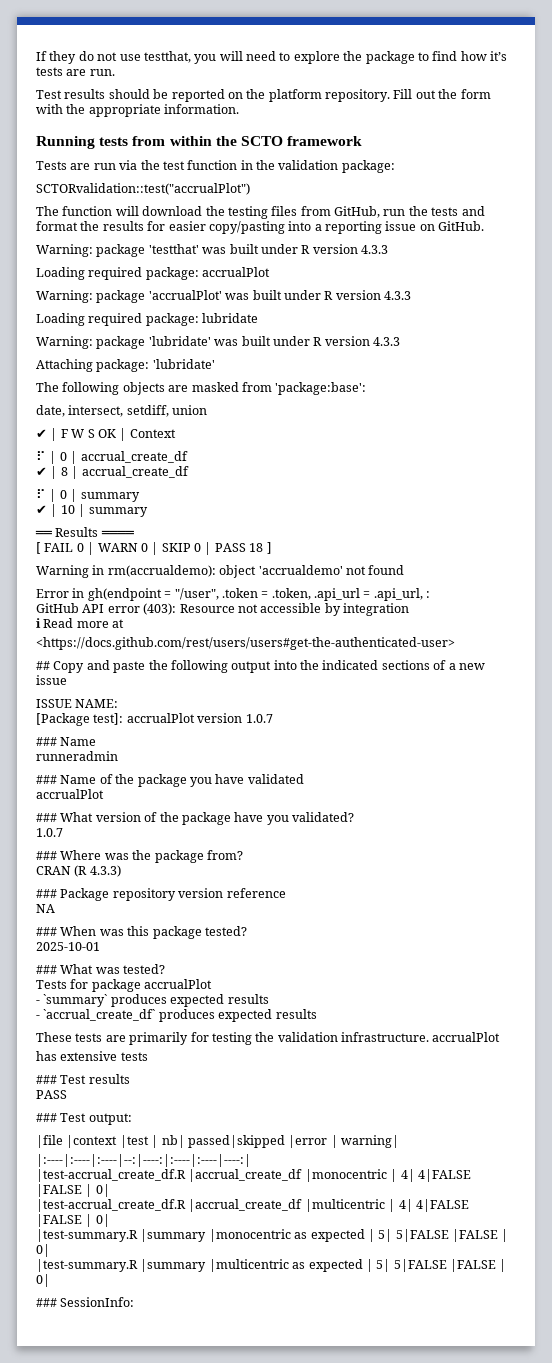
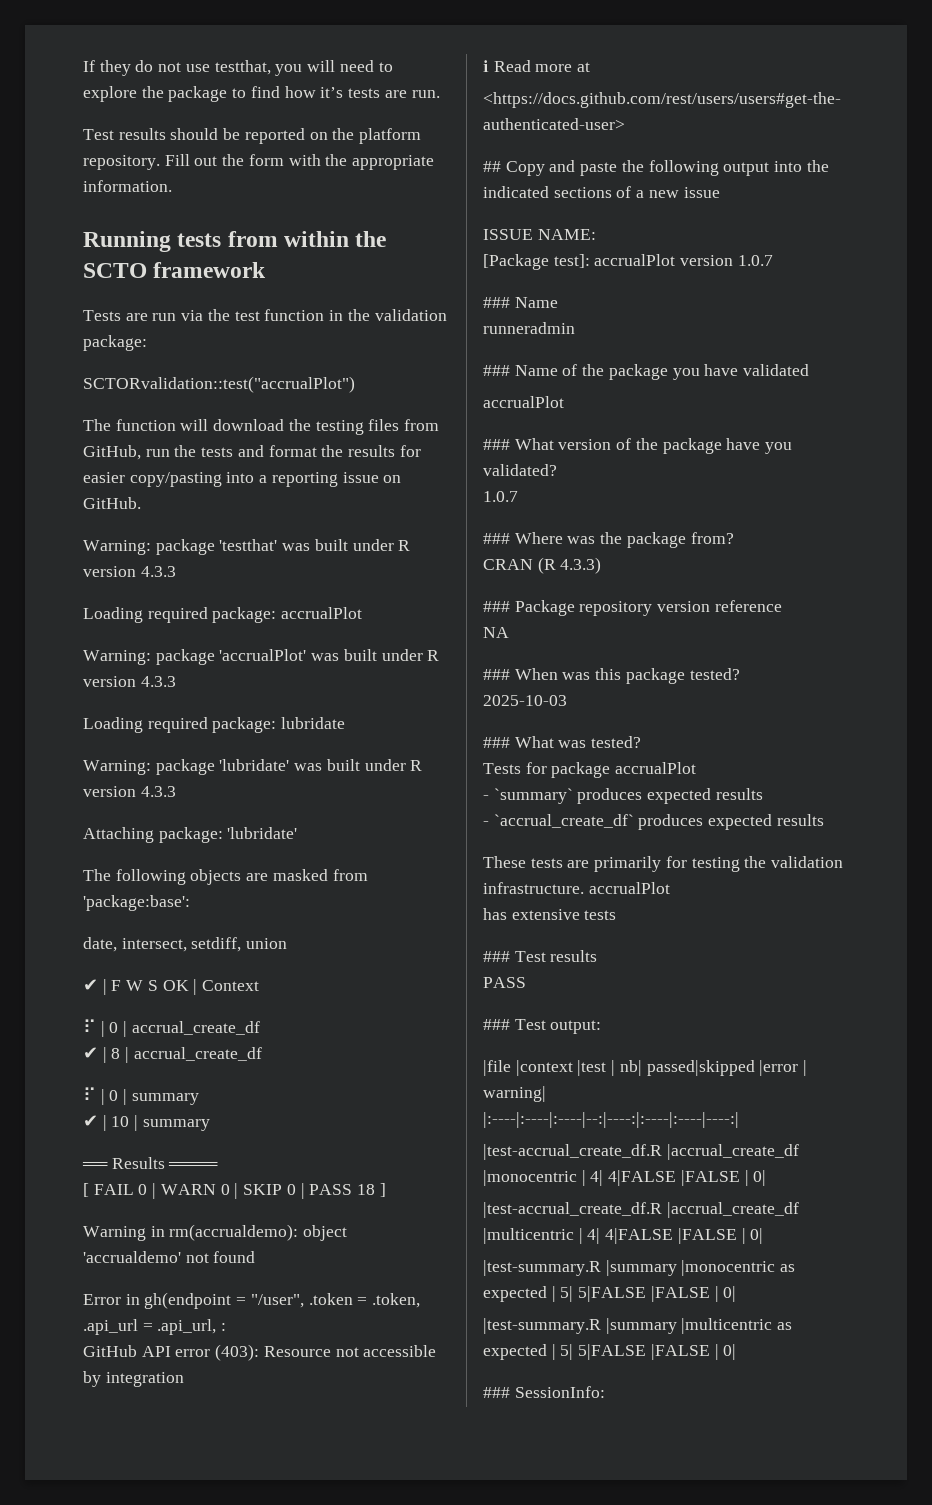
- 2025-10-01
+ 2025-10-03

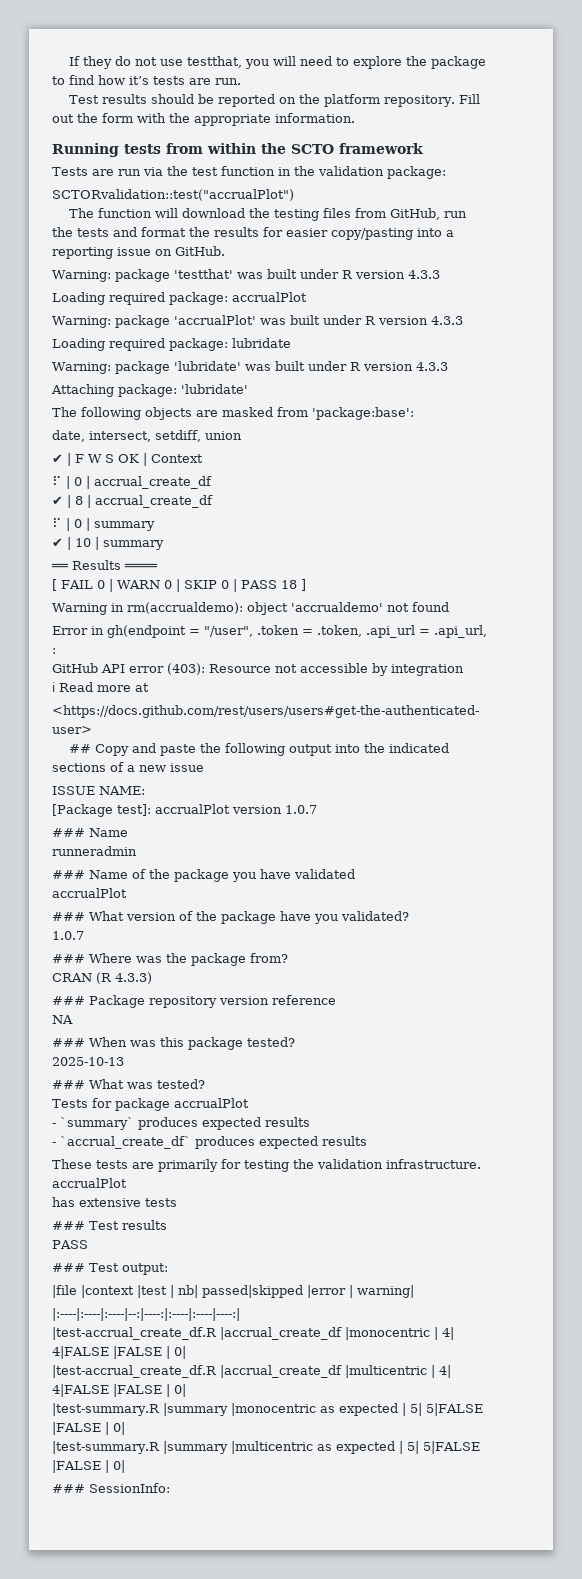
- 2025-10-03
+ 2025-10-13

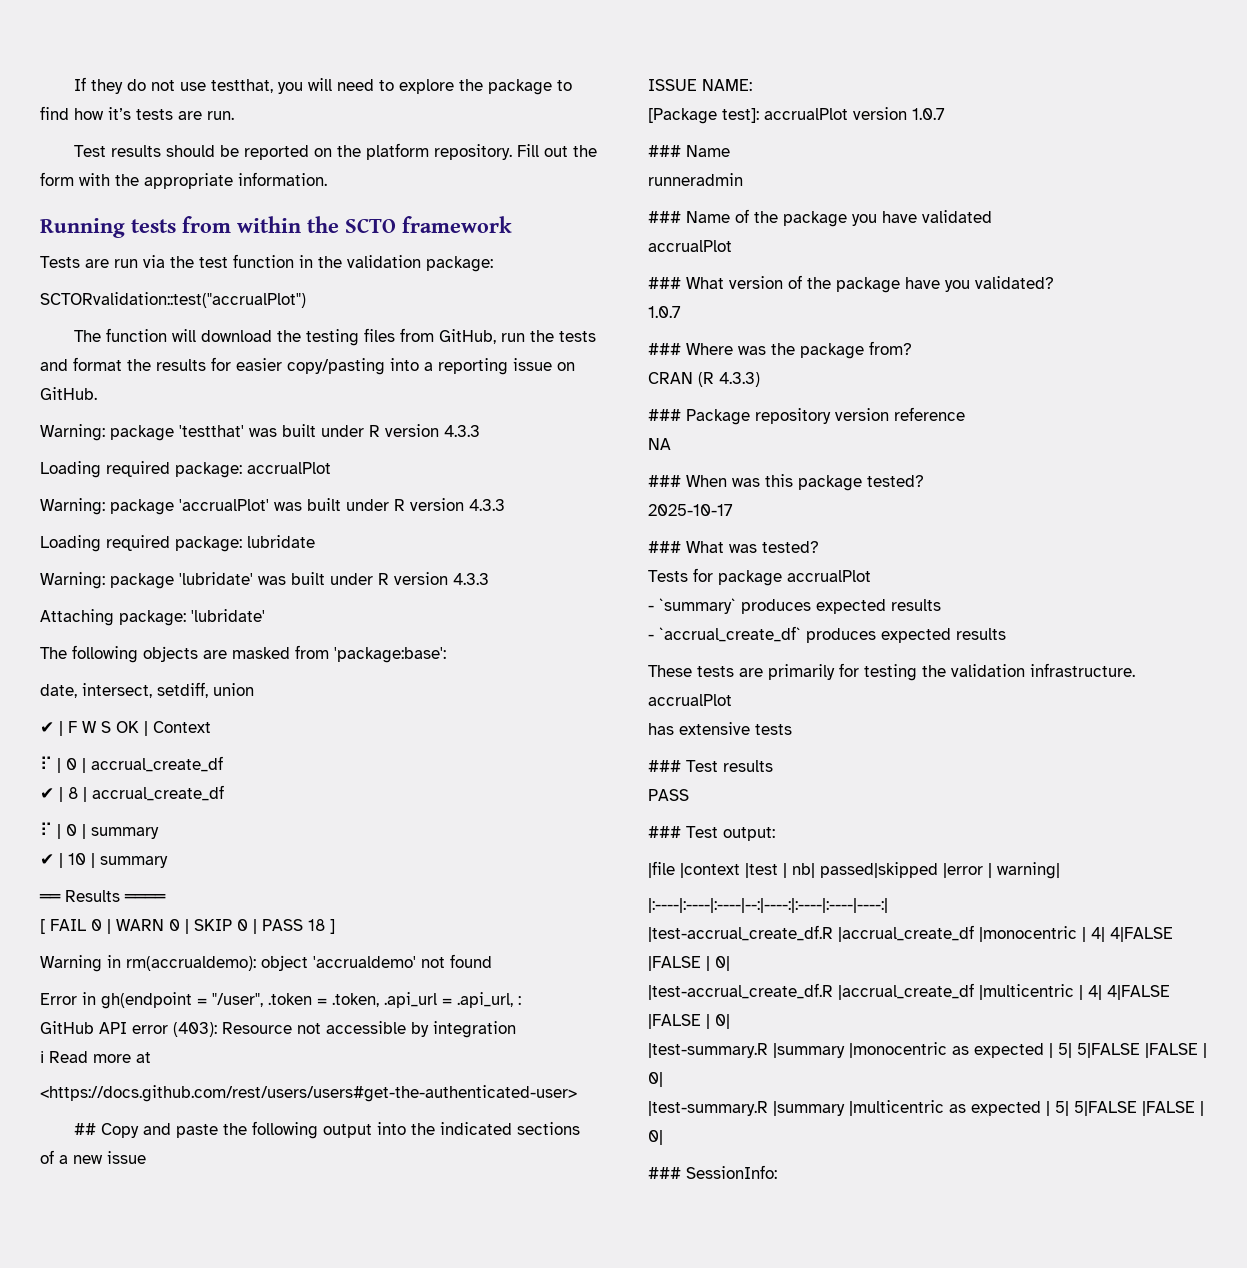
- 2025-10-13
+ 2025-10-17

